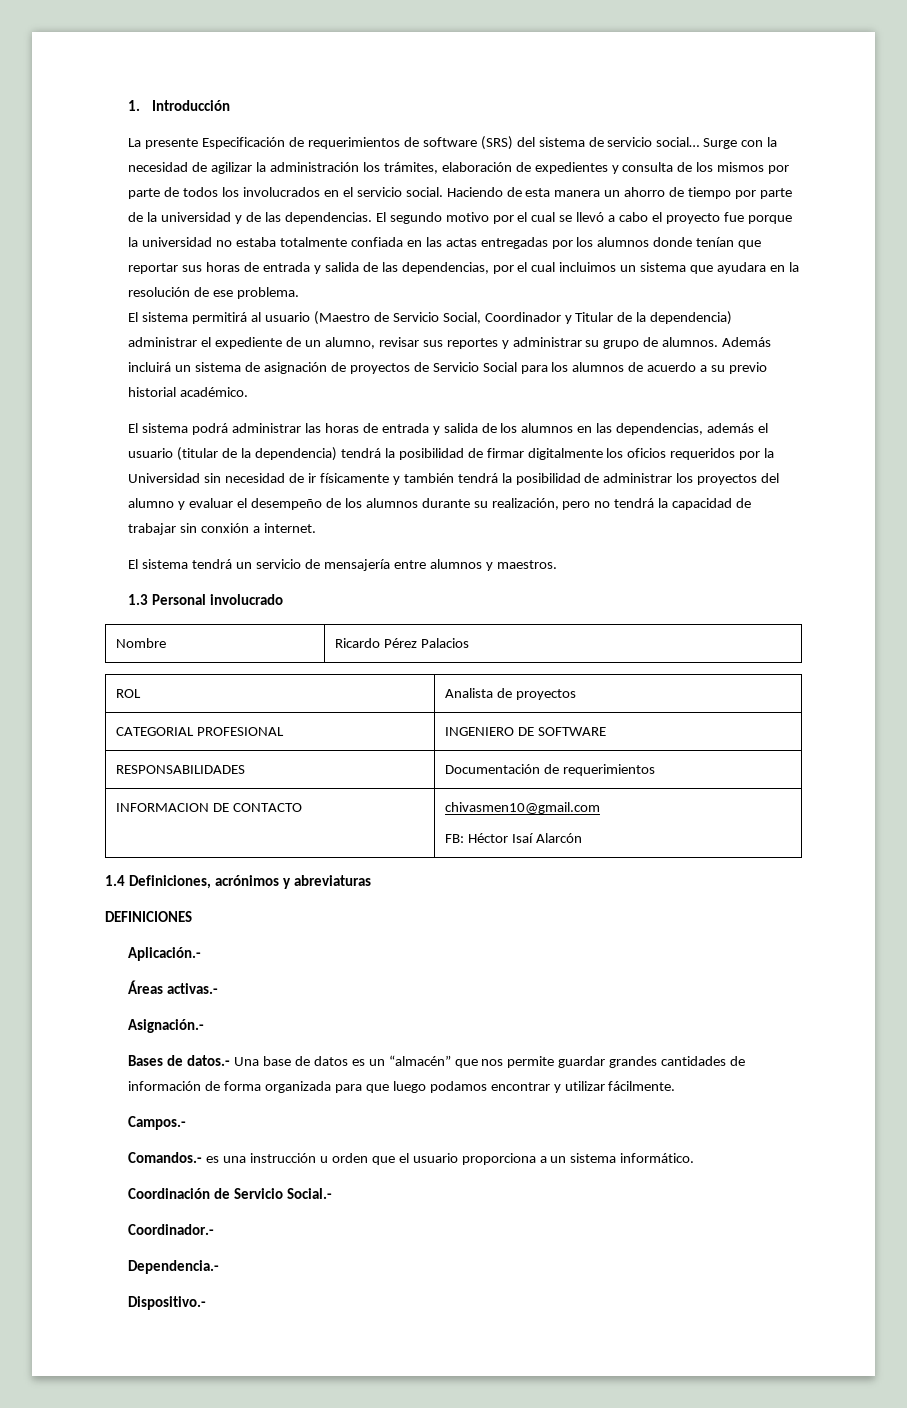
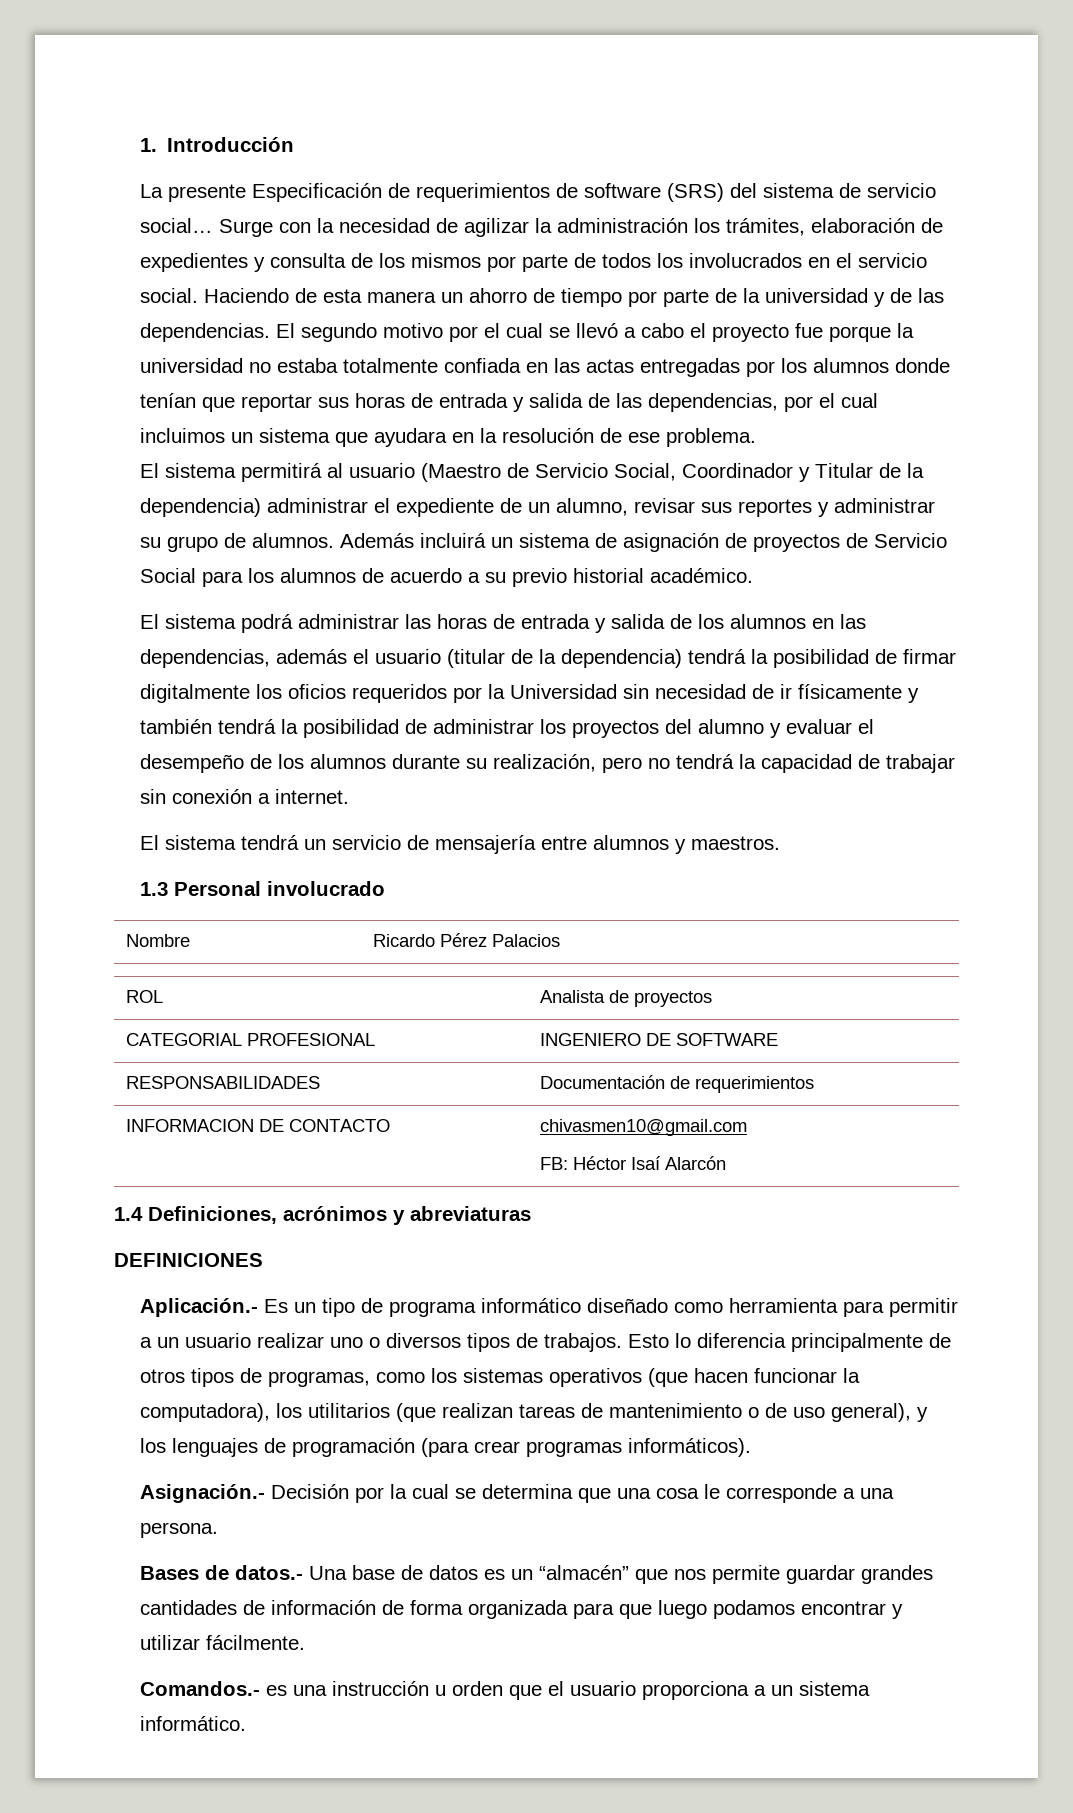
- El sistema podrá administrar las horas de entrada y salida de los alumnos en las dependencias, además el usuario (titular de la dependencia) tendrá la posibilidad de firmar digitalmente los oficios requeridos por la Universidad sin necesidad de ir físicamente y también tendrá la posibilidad de administrar los proyectos del alumno y evaluar el desempeño de los alumnos durante su realización, pero no tendrá la capacidad de trabajar sin conxión a internet.
+ El sistema podrá administrar las horas de entrada y salida de los alumnos en las dependencias, además el usuario (titular de la dependencia) tendrá la posibilidad de firmar digitalmente los oficios requeridos por la Universidad sin necesidad de ir físicamente y también tendrá la posibilidad de administrar los proyectos del alumno y evaluar el desempeño de los alumnos durante su realización, pero no tendrá la capacidad de trabajar sin conexión a internet.
- Aplicación.-
- Áreas activas.-
- Asignación.-
+ Aplicación.- Es un tipo de programa informático diseñado como herramienta para permitir a un usuario realizar uno o diversos tipos de trabajos. Esto lo diferencia principalmente de otros tipos de programas, como los sistemas operativos (que hacen funcionar la computadora), los utilitarios (que realizan tareas de mantenimiento o de uso general), y los lenguajes de programación (para crear programas informáticos).
+ Asignación.- Decisión por la cual se determina que una cosa le corresponde a una persona.
- Campos.-
- Coordinación de Servicio Social.-
- Coordinador.-
- Dependencia.-
- Dispositivo.-

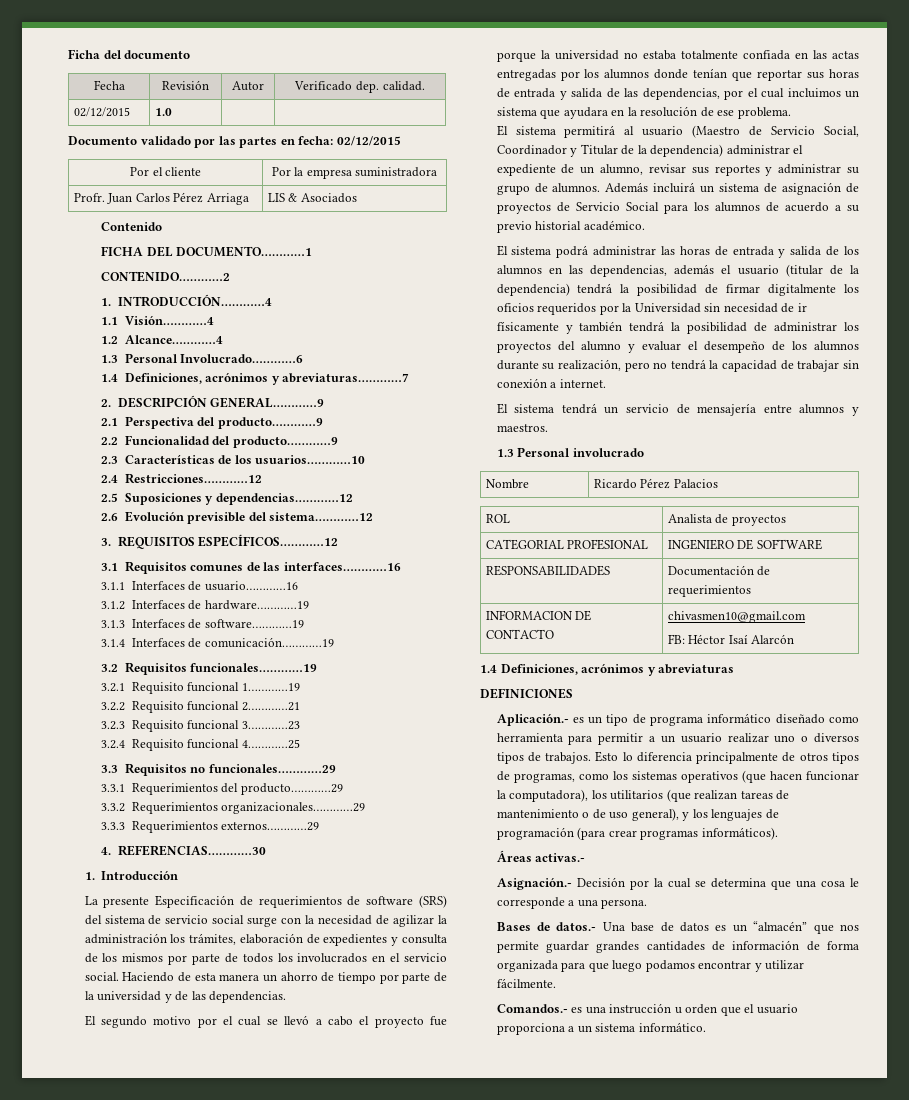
+ Ficha del documento
+ Fecha | Revisión | Autor | Verificado dep. calidad.
+ 02/12/2015 | 1.0 | |
+ Documento validado por las partes en fecha: 02/12/2015
+ Por el cliente | Por la empresa suministradora
+ Profr. Juan Carlos Pérez Arriaga | LIS & Asociados
+ Contenido
+ FICHA DEL DOCUMENTO…………1
+ CONTENIDO…………2
+ 1. INTRODUCCIÓN…………4
+ 1.1 Visión…………4
+ 1.2 Alcance…………4
+ 1.3 Personal Involucrado…………6
+ 1.4 Definiciones, acrónimos y abreviaturas…………7
+ 2. DESCRIPCIÓN GENERAL…………9
+ 2.1 Perspectiva del producto…………9
+ 2.2 Funcionalidad del producto…………9
+ 2.3 Características de los usuarios…………10
+ 2.4 Restricciones…………12
+ 2.5 Suposiciones y dependencias…………12
+ 2.6 Evolución previsible del sistema…………12
+ 3. REQUISITOS ESPECÍFICOS…………12
+ 3.1 Requisitos comunes de las interfaces…………16
+ 3.1.1 Interfaces de usuario…………16
+ 3.1.2 Interfaces de hardware…………19
+ 3.1.3 Interfaces de software…………19
+ 3.1.4 Interfaces de comunicación…………19
+ 3.2 Requisitos funcionales…………19
+ 3.2.1 Requisito funcional 1…………19
+ 3.2.2 Requisito funcional 2…………21
+ 3.2.3 Requisito funcional 3…………23
+ 3.2.4 Requisito funcional 4…………25
+ 3.3 Requisitos no funcionales…………29
+ 3.3.1 Requerimientos del producto…………29
+ 3.3.2 Requerimientos organizacionales…………29
+ 3.3.3 Requerimientos externos…………29
+ 4. REFERENCIAS…………30
- La presente Especificación de requerimientos de software (SRS) del sistema de servicio social… Surge con la necesidad de agilizar la administración los trámites, elaboración de expedientes y consulta de los mismos por parte de todos los involucrados en el servicio social.
+ La presente Especificación de requerimientos de software (SRS) del sistema de servicio social surge con la necesidad de agilizar la administración los trámites, elaboración de expedientes y consulta de los mismos por parte de todos los involucrados en el servicio social.
- Haciendo de esta manera un ahorro de tiempo por parte de la universidad y de las dependencias. El segundo motivo por el cual se llevó a cabo el proyecto fue porque la universidad no estaba totalmente confiada en las actas entregadas por los alumnos donde tenían que reportar sus horas de entrada y salida de las dependencias, por el cual incluimos un sistema que ayudara en la resolución de ese problema.
+ Haciendo de esta manera un ahorro de tiempo por parte de la universidad y de las dependencias.
+ El segundo motivo por el cual se llevó a cabo el proyecto fue porque la universidad no estaba totalmente confiada en las actas entregadas por los alumnos donde tenían que reportar sus horas de entrada y salida de las dependencias, por el cual incluimos un sistema que ayudara en la resolución de ese problema.
- Aplicación.- Es un tipo de programa informático diseñado como herramienta para permitir a un usuario realizar uno o diversos tipos de trabajos.
+ Aplicación.- es un tipo de programa informático diseñado como herramienta para permitir a un usuario realizar uno o diversos tipos de trabajos.
+ Áreas activas.-

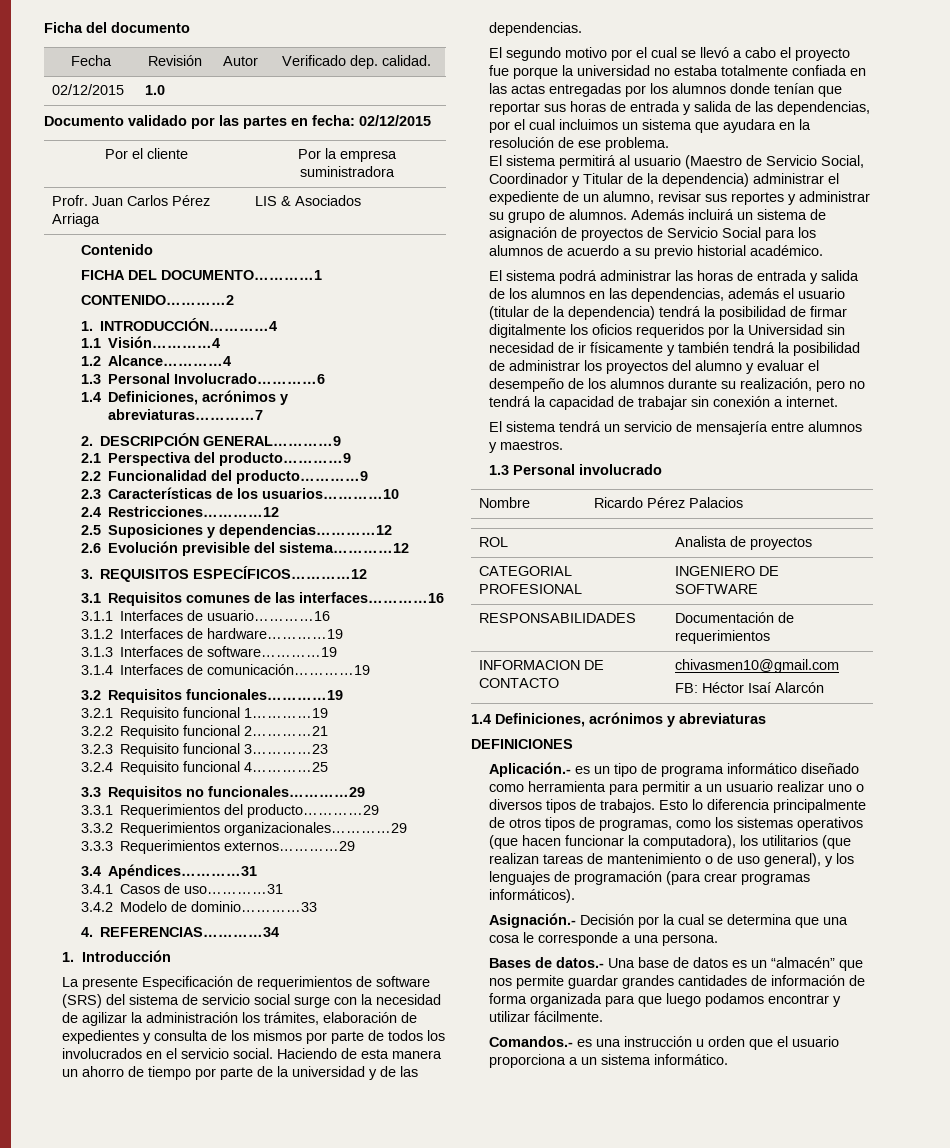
- 4. REFERENCIAS…………30
+ 3.4 Apéndices…………31
+ 3.4.1 Casos de uso…………31
+ 3.4.2 Modelo de dominio…………33
+ 4. REFERENCIAS…………34
- Áreas activas.-

